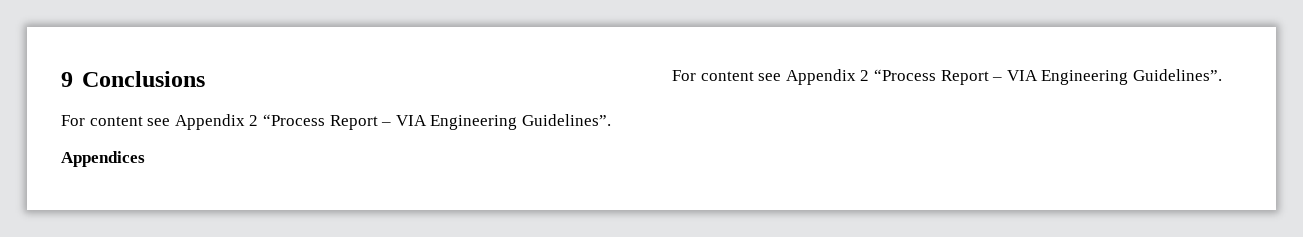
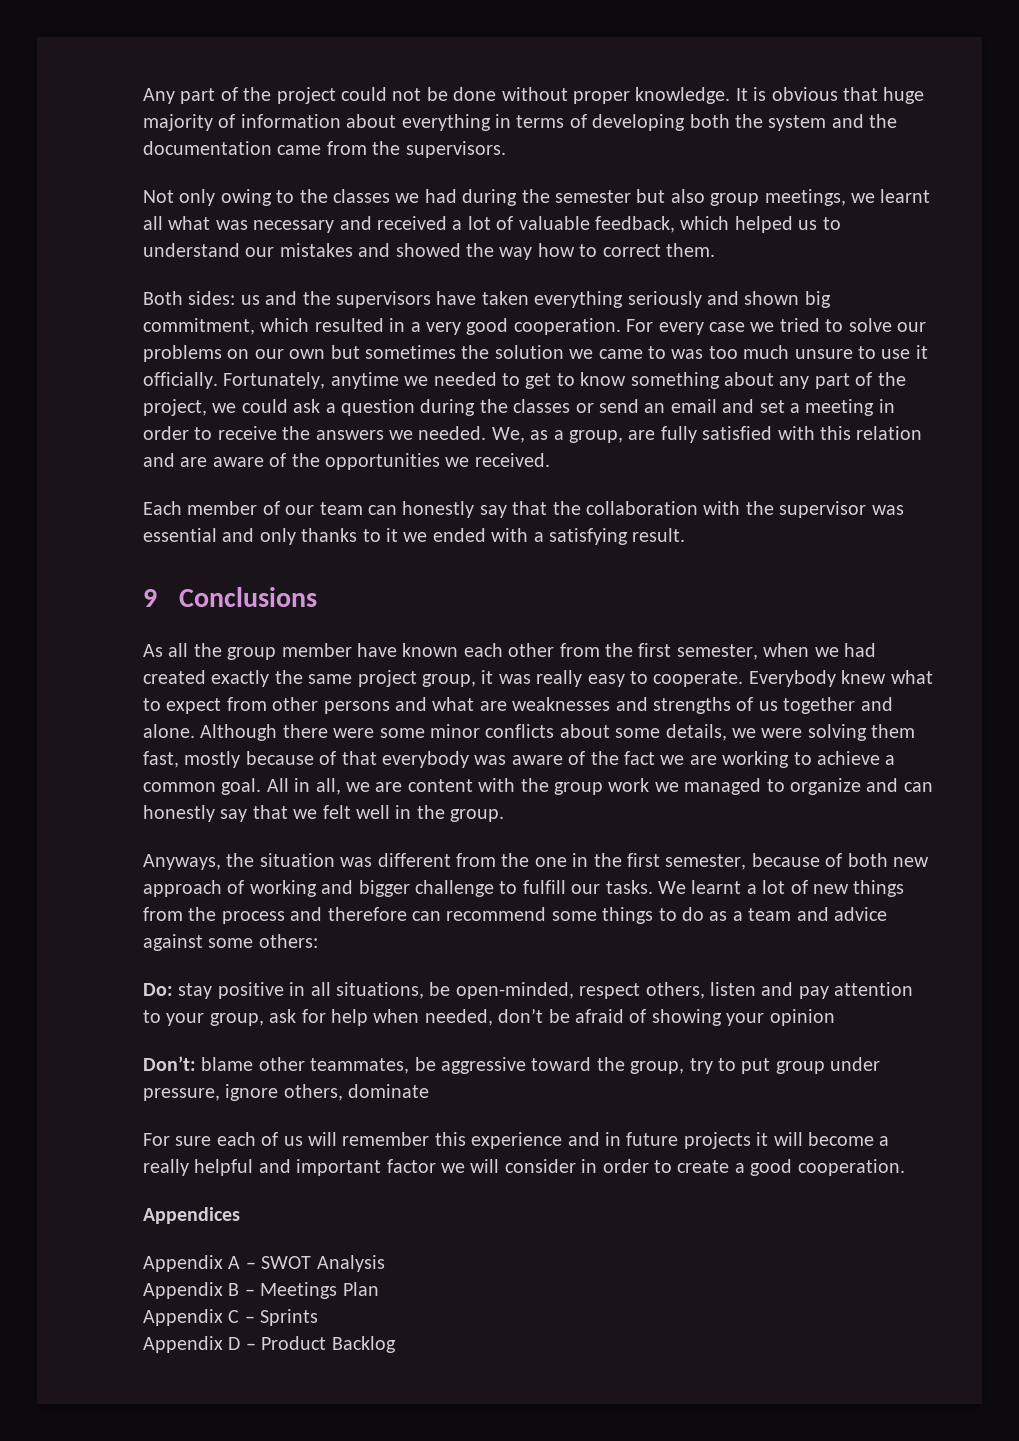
+ Any part of the project could not be done without proper knowledge. It is obvious that huge majority of information about everything in terms of developing both the system and the documentation came from the supervisors.
+ Not only owing to the classes we had during the semester but also group meetings, we learnt all what was necessary and received a lot of valuable feedback, which helped us to understand our mistakes and showed the way how to correct them.
+ Both sides: us and the supervisors have taken everything seriously and shown big commitment, which resulted in a very good cooperation. For every case we tried to solve our problems on our own but sometimes the solution we came to was too much unsure to use it officially. Fortunately, anytime we needed to get to know something about any part of the project, we could ask a question during the classes or send an email and set a meeting in order to receive the answers we needed. We, as a group, are fully satisfied with this relation and are aware of the opportunities we received.
+ Each member of our team can honestly say that the collaboration with the supervisor was essential and only thanks to it we ended with a satisfying result.
  9 Conclusions
- For content see Appendix 2 “Process Report – VIA Engineering Guidelines”.
+ As all the group member have known each other from the first semester, when we had created exactly the same project group, it was really easy to cooperate. Everybody knew what to expect from other persons and what are weaknesses and strengths of us together and alone. Although there were some minor conflicts about some details, we were solving them fast, mostly because of that everybody was aware of the fact we are working to achieve a common goal. All in all, we are content with the group work we managed to organize and can honestly say that we felt well in the group.
+ Anyways, the situation was different from the one in the first semester, because of both new approach of working and bigger challenge to fulfill our tasks. We learnt a lot of new things from the process and therefore can recommend some things to do as a team and advice against some others:
+ Do: stay positive in all situations, be open-minded, respect others, listen and pay attention to your group, ask for help when needed, don’t be afraid of showing your opinion
+ Don’t: blame other teammates, be aggressive toward the group, try to put group under pressure, ignore others, dominate
+ For sure each of us will remember this experience and in future projects it will become a really helpful and important factor we will consider in order to create a good cooperation.
  Appendices
- For content see Appendix 2 “Process Report – VIA Engineering Guidelines”.
+ Appendix A – SWOT Analysis
+ Appendix B – Meetings Plan
+ Appendix C – Sprints
+ Appendix D – Product Backlog

